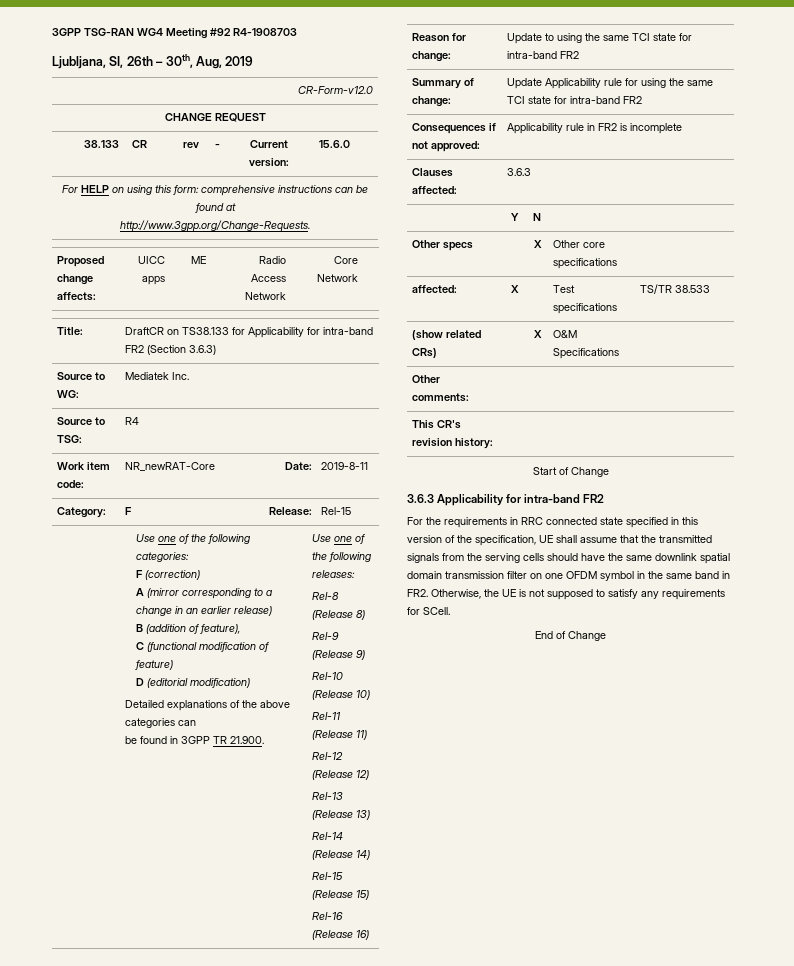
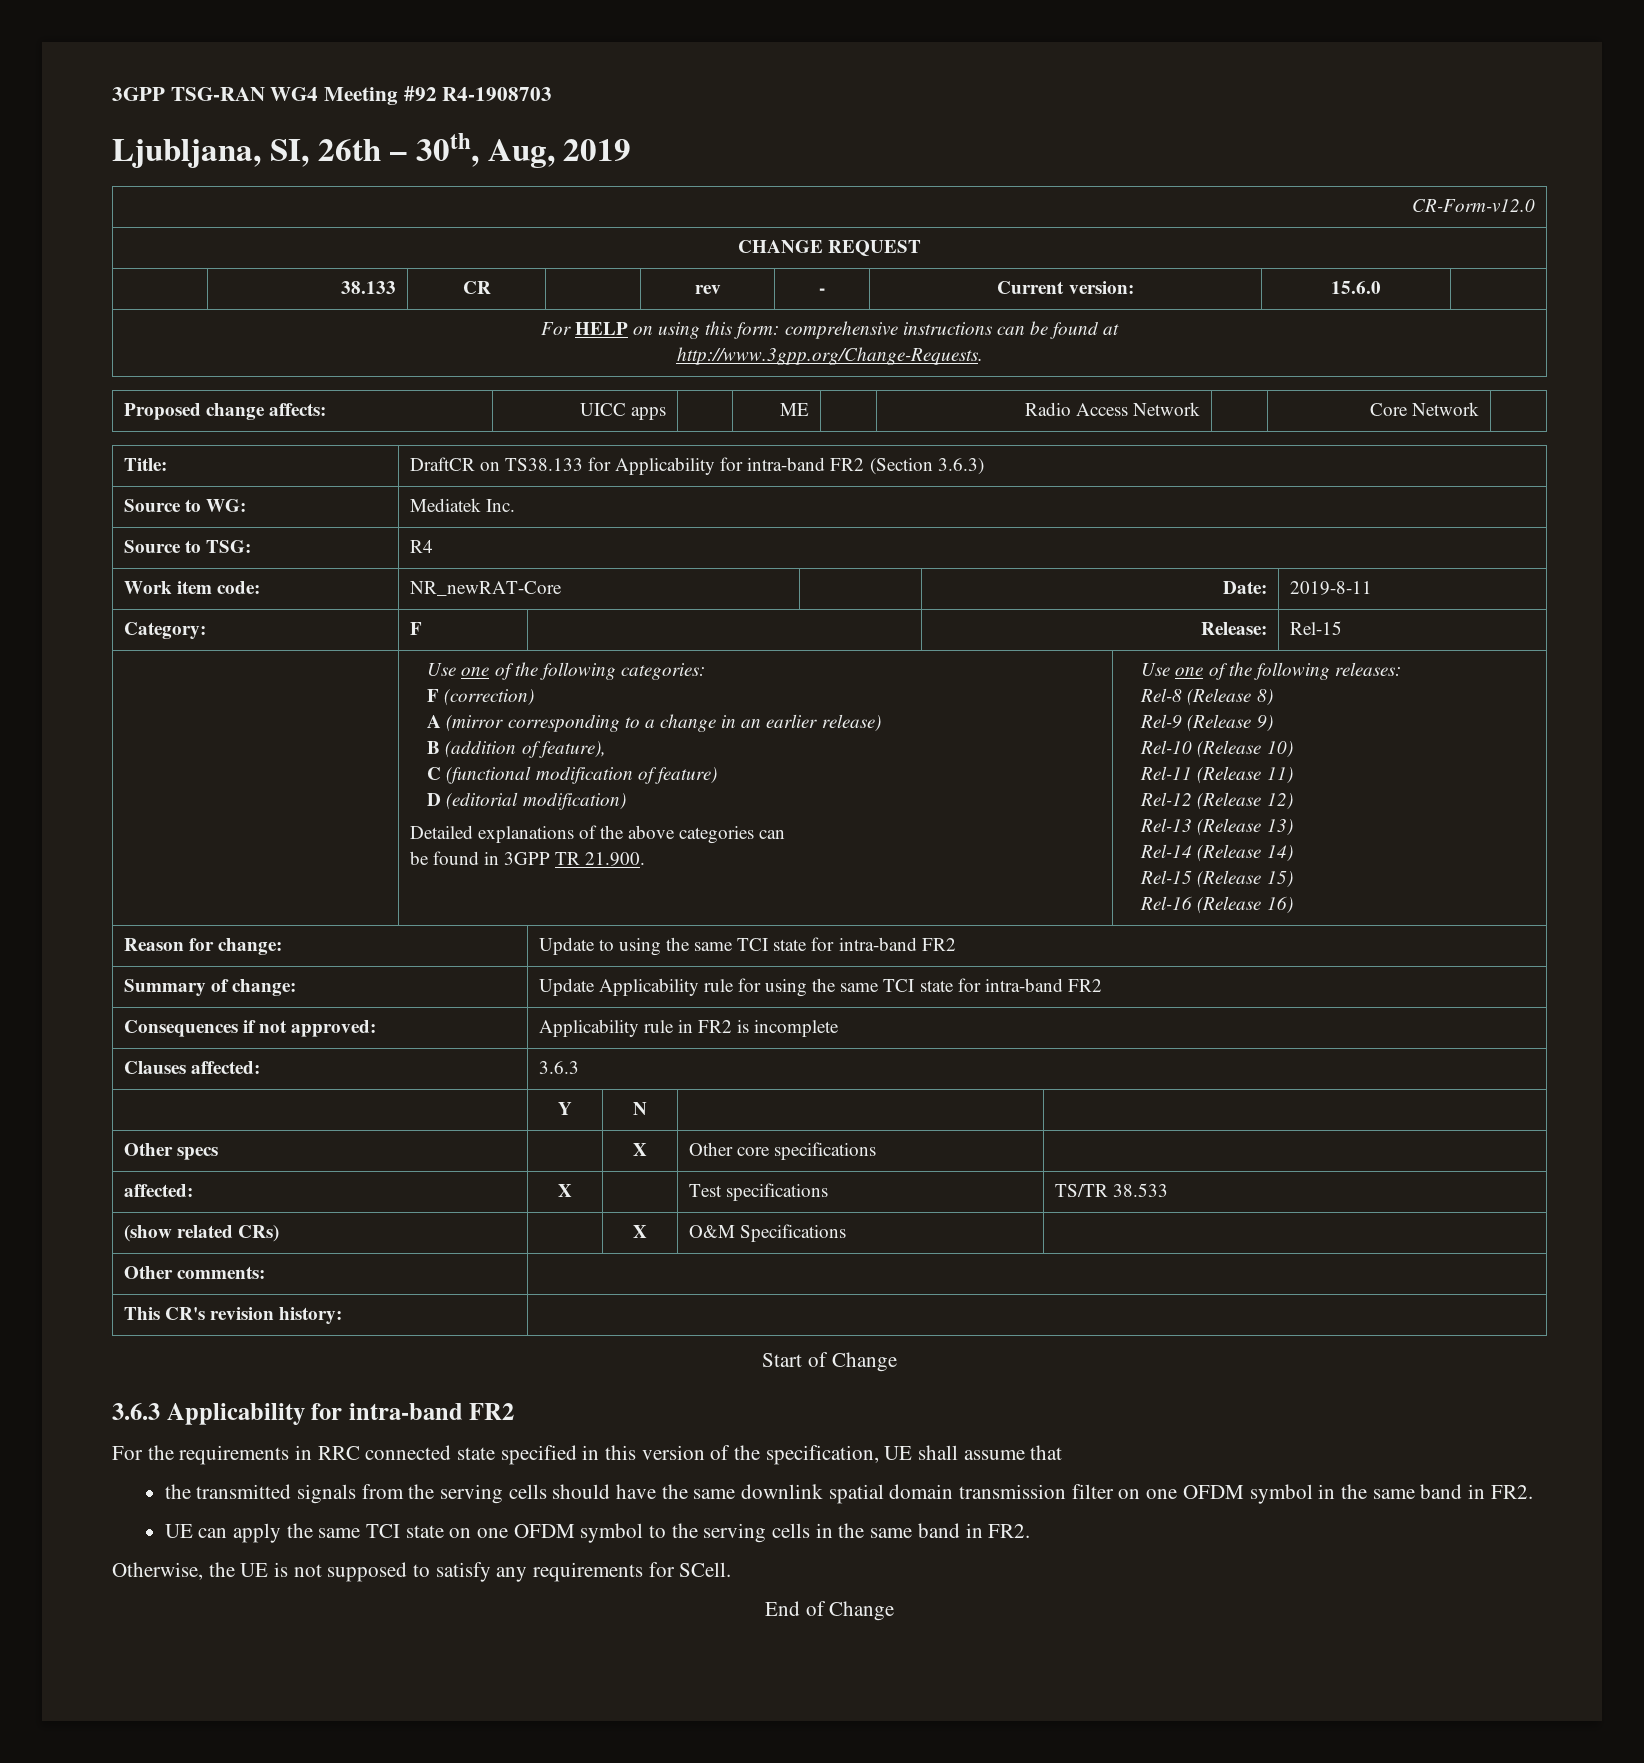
- For the requirements in RRC connected state specified in this version of the specification, UE shall assume that the transmitted signals from the serving cells should have the same downlink spatial domain transmission filter on one OFDM symbol in the same band in FR2. Otherwise, the UE is not supposed to satisfy any requirements for SCell.
+ For the requirements in RRC connected state specified in this version of the specification, UE shall assume that
+ the transmitted signals from the serving cells should have the same downlink spatial domain transmission filter on one OFDM symbol in the same band in FR2.
+ UE can apply the same TCI state on one OFDM symbol to the serving cells in the same band in FR2.
+ Otherwise, the UE is not supposed to satisfy any requirements for SCell.

